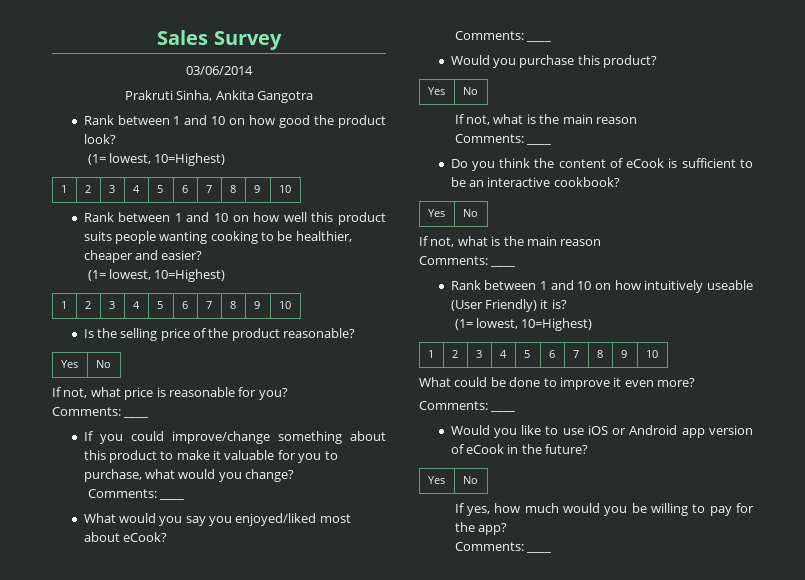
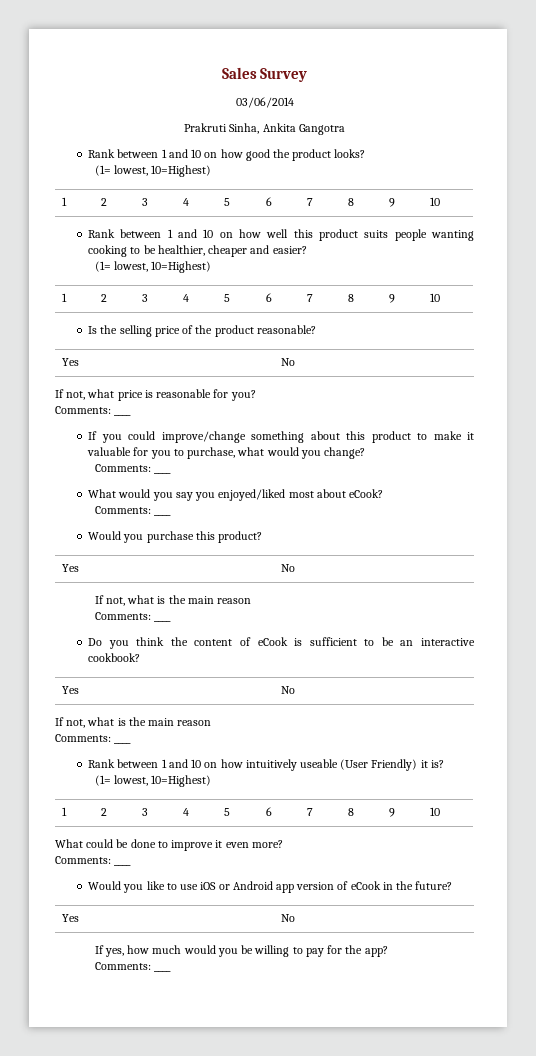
- Rank between 1 and 10 on how good the product look?
+ Rank between 1 and 10 on how good the product looks?

